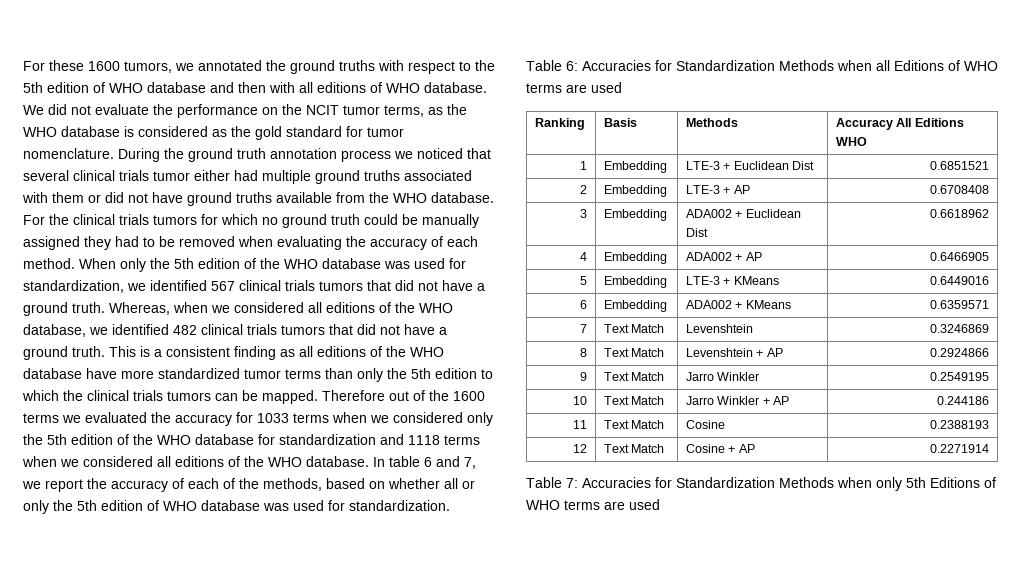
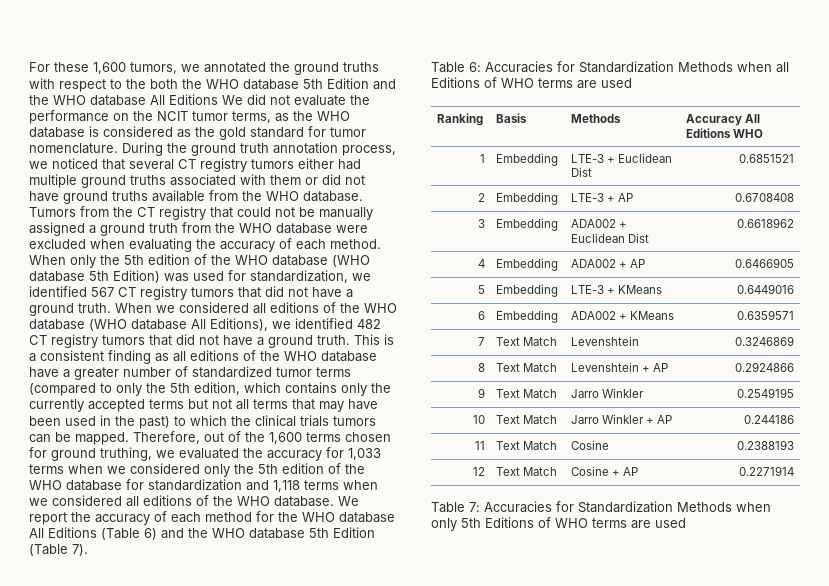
- For these 1600 tumors, we annotated the ground truths with respect to the 5th edition of WHO database and then with all editions of WHO database. We did not evaluate the performance on the NCIT tumor terms, as the WHO database is considered as the gold standard for tumor nomenclature.
+ For these 1,600 tumors, we annotated the ground truths with respect to the both the WHO database 5th Edition and the WHO database All Editions We did not evaluate the performance on the NCIT tumor terms, as the WHO database is considered as the gold standard for tumor nomenclature.
- During the ground truth annotation process we noticed that several clinical trials tumor either had multiple ground truths associated with them or did not have ground truths available from the WHO database.
+ During the ground truth annotation process, we noticed that several CT registry tumors either had multiple ground truths associated with them or did not have ground truths available from the WHO database.
- For the clinical trials tumors for which no ground truth could be manually assigned they had to be removed when evaluating the accuracy of each method.
+ Tumors from the CT registry that could not be manually assigned a ground truth from the WHO database were excluded when evaluating the accuracy of each method.
- When only the 5th edition of the WHO database was used for standardization, we identified 567 clinical trials tumors that did not have a ground truth. Whereas, when we considered all editions of the WHO database, we identified 482 clinical trials tumors that did not have a ground truth.
+ When only the 5th edition of the WHO database (WHO database 5th Edition) was used for standardization, we identified 567 CT registry tumors that did not have a ground truth. When we considered all editions of the WHO database (WHO database All Editions), we identified 482 CT registry tumors that did not have a ground truth.
- This is a consistent finding as all editions of the WHO database have more standardized tumor terms than only the 5th edition to which the clinical trials tumors can be mapped.
+ This is a consistent finding as all editions of the WHO database have a greater number of standardized tumor terms (compared to only the 5th edition, which contains only the currently accepted terms but not all terms that may have been used in the past) to which the clinical trials tumors can be mapped.
- Therefore out of the 1600 terms we evaluated the accuracy for 1033 terms when we considered only the 5th edition of the WHO database for standardization and 1118 terms when we considered all editions of the WHO database.
+ Therefore, out of the 1,600 terms chosen for ground truthing, we evaluated the accuracy for 1,033 terms when we considered only the 5th edition of the WHO database for standardization and 1,118 terms when we considered all editions of the WHO database.
- In table 6 and 7, we report the accuracy of each of the methods, based on whether all or only the 5th edition of WHO database was used for standardization.
+ We report the accuracy of each method for the WHO database All Editions (Table 6) and the WHO database 5th Edition (Table 7).

